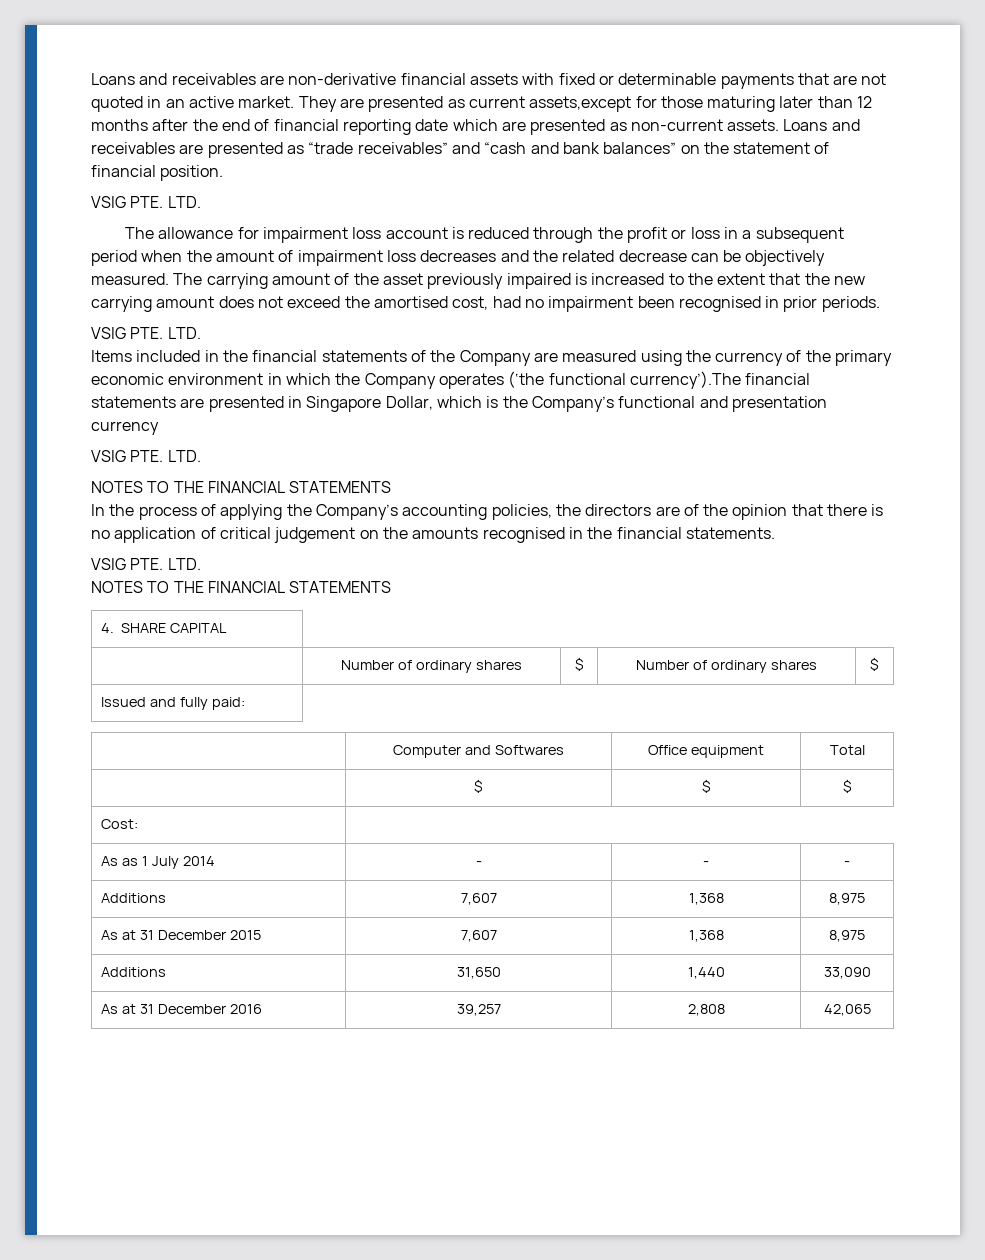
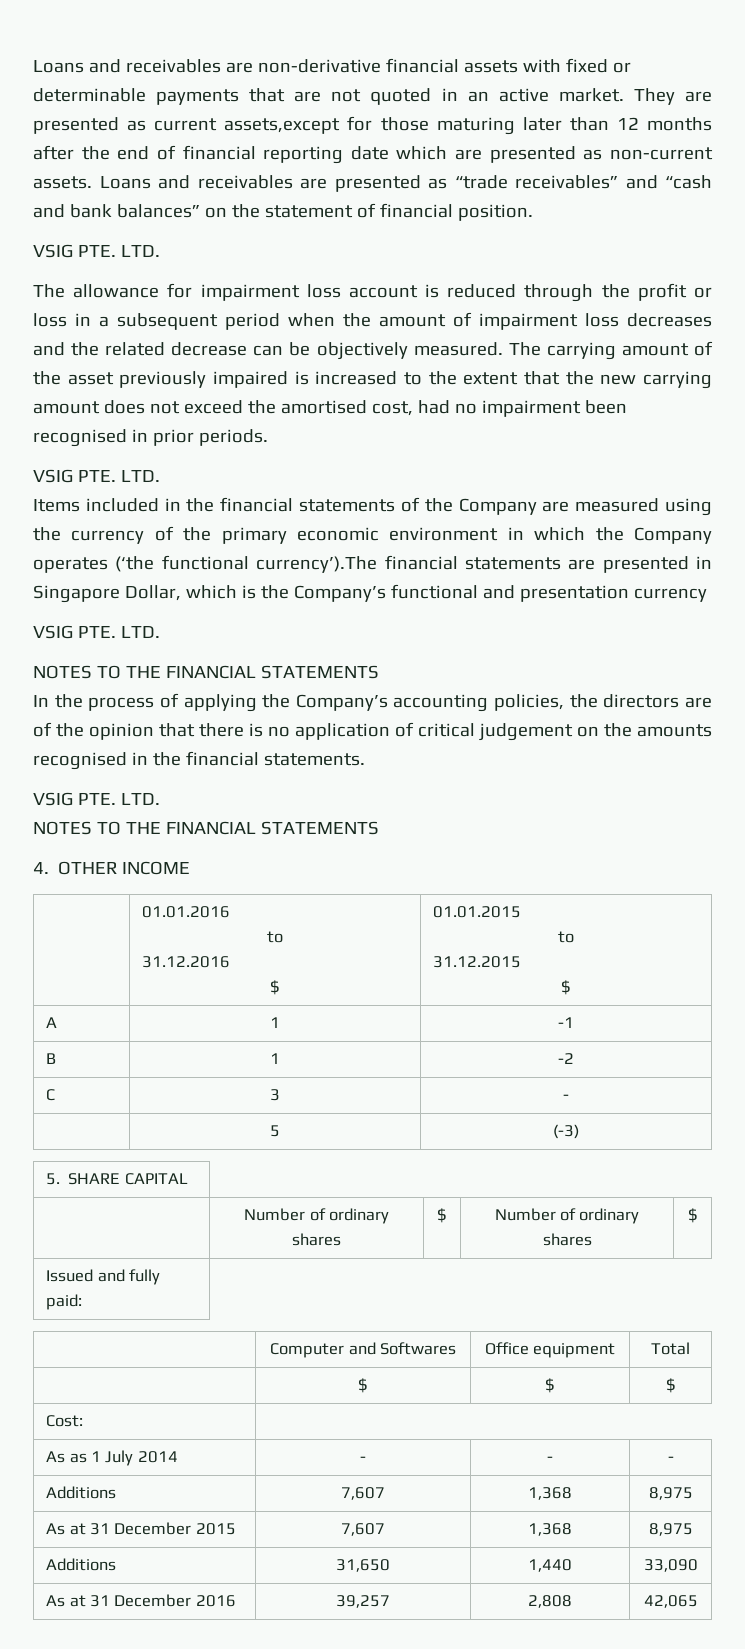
- 4. SHARE CAPITAL
+ 4. OTHER INCOME
+ | 01.01.2016
+ to
+ 31.12.2016
+ $ | 01.01.2015
+ to
+ 31.12.2015
+ $
+ A | 1 | -1
+ B | 1 | -2
+ C | 3 | -
+ | 5 | (-3)
+ 5. SHARE CAPITAL

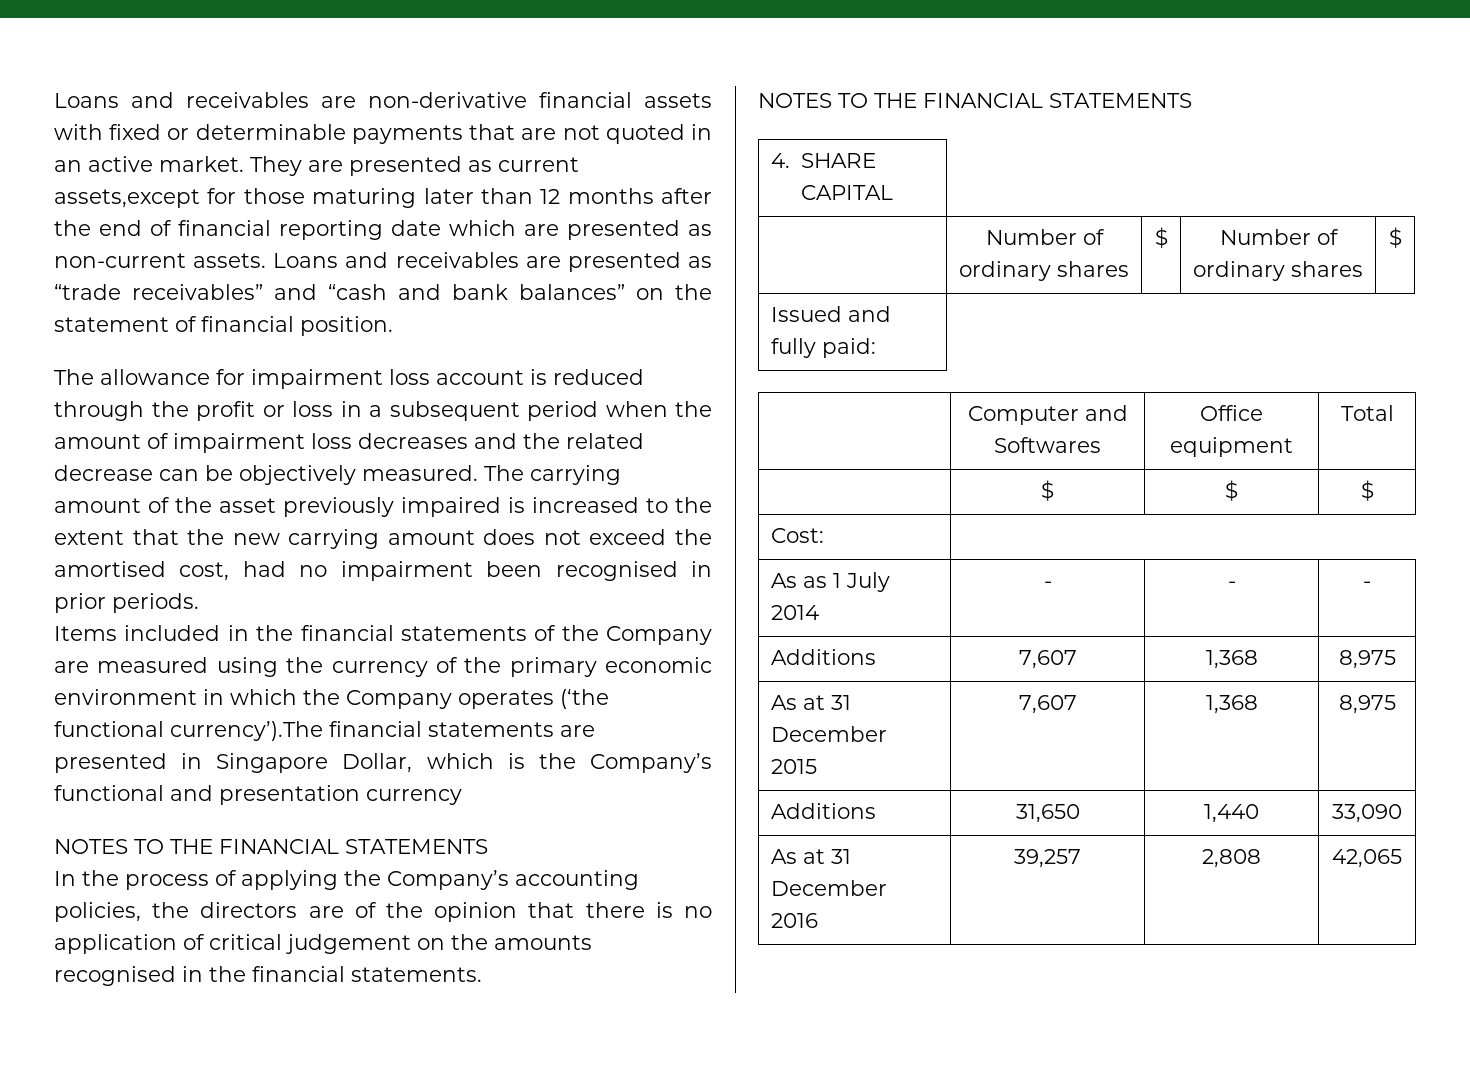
  Loans and receivables are presented as “trade receivables” and “cash and bank balances” on the statement of financial position.
- VSIG PTE. LTD.
  The carrying amount of the asset previously impaired is increased to the extent that the new carrying amount does not exceed the amortised cost, had no impairment been recognised in prior periods.
- VSIG PTE. LTD.
  Items included in the financial statements of the Company are measured using the currency of the primary economic environment in which the Company operates (‘the functional currency’).The financial statements are presented in Singapore Dollar, which is the Company’s functional and presentation currency
- VSIG PTE. LTD.
  In the process of applying the Company’s accounting policies, the directors are of the opinion that there is no application of critical judgement on the amounts recognised in the financial statements.
- VSIG PTE. LTD.
  NOTES TO THE FINANCIAL STATEMENTS
- 4. OTHER INCOME
- | 01.01.2016
- to
- 31.12.2016
- $ | 01.01.2015
- to
- 31.12.2015
- $
- A | 1 | -1
- B | 1 | -2
- C | 3 | -
- | 5 | (-3)
- 5. SHARE CAPITAL
+ 4. SHARE CAPITAL

